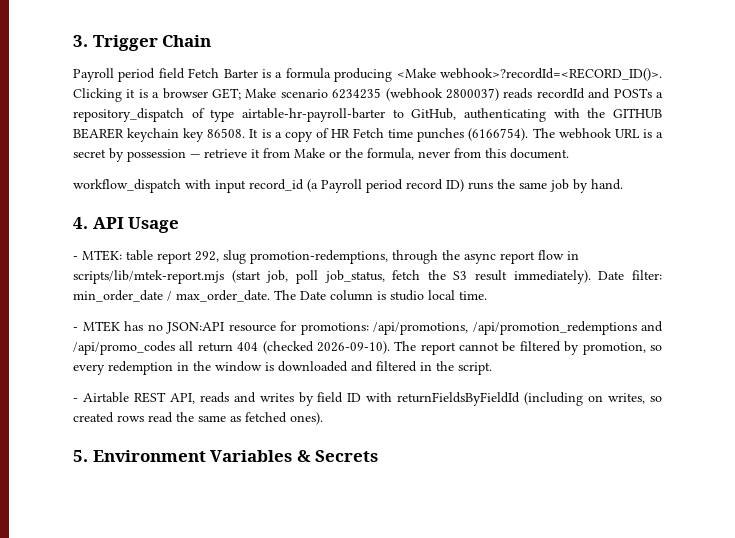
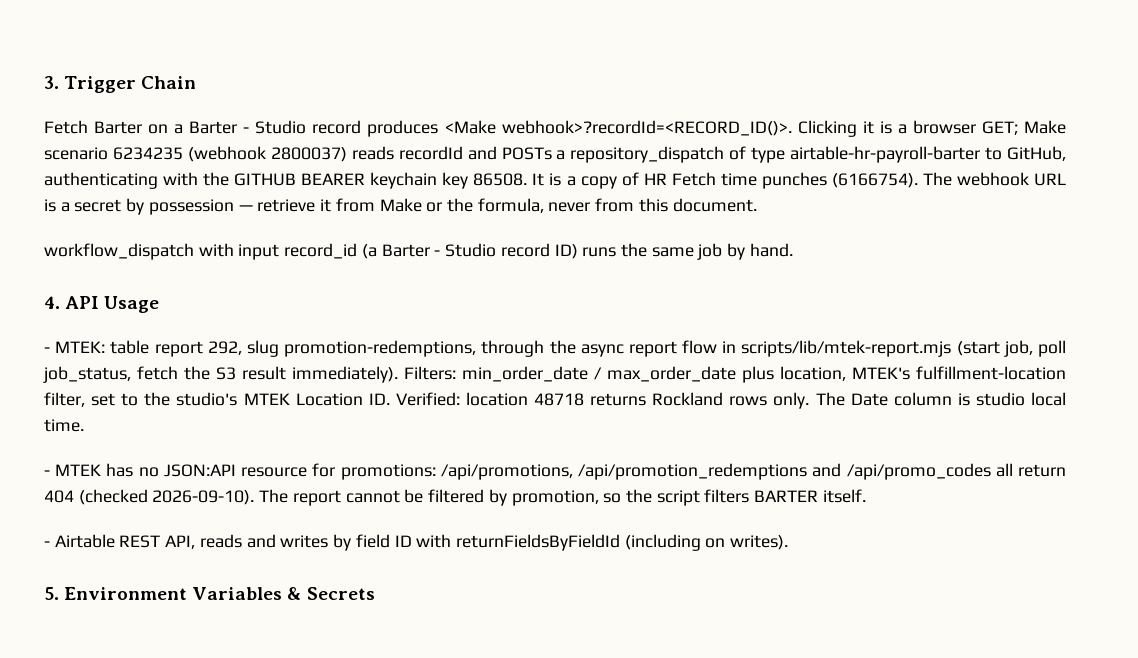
- Payroll period field Fetch Barter is a formula producing <Make webhook>?recordId=<RECORD_ID()>.
+ Fetch Barter on a Barter - Studio record produces <Make webhook>?recordId=<RECORD_ID()>.
- workflow_dispatch with input record_id (a Payroll period record ID) runs the same job by hand.
+ workflow_dispatch with input record_id (a Barter - Studio record ID) runs the same job by hand.
- Date filter: min_order_date / max_order_date.
+ Filters: min_order_date / max_order_date plus location, MTEK's fulfillment-location filter, set to the studio's MTEK Location ID. Verified: location 48718 returns Rockland rows only.
- The report cannot be filtered by promotion, so every redemption in the window is downloaded and filtered in the script.
+ The report cannot be filtered by promotion, so the script filters BARTER itself.
- - Airtable REST API, reads and writes by field ID with returnFieldsByFieldId (including on writes, so created rows read the same as fetched ones).
+ - Airtable REST API, reads and writes by field ID with returnFieldsByFieldId (including on writes).

